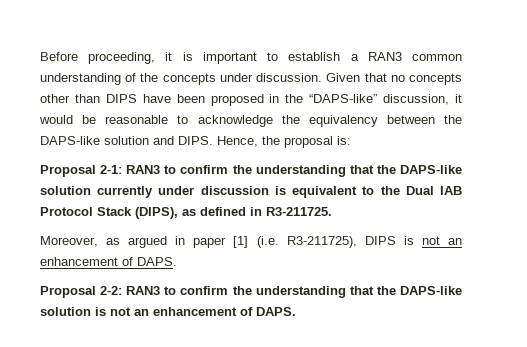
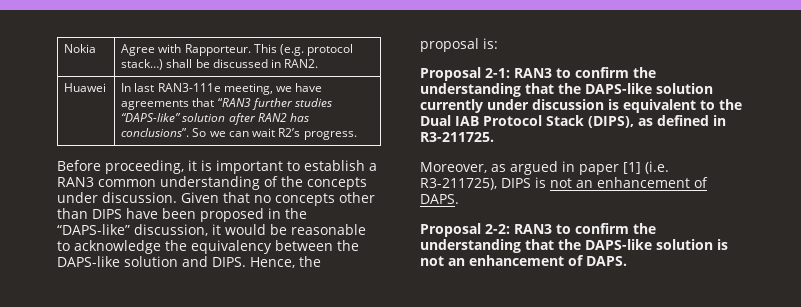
+ Nokia | Agree with Rapporteur. This (e.g. protocol stack…) shall be discussed in RAN2.
+ Huawei | In last RAN3-111e meeting, we have agreements that “RAN3 further studies “DAPS-like” solution after RAN2 has conclusions”. So we can wait R2’s progress.

